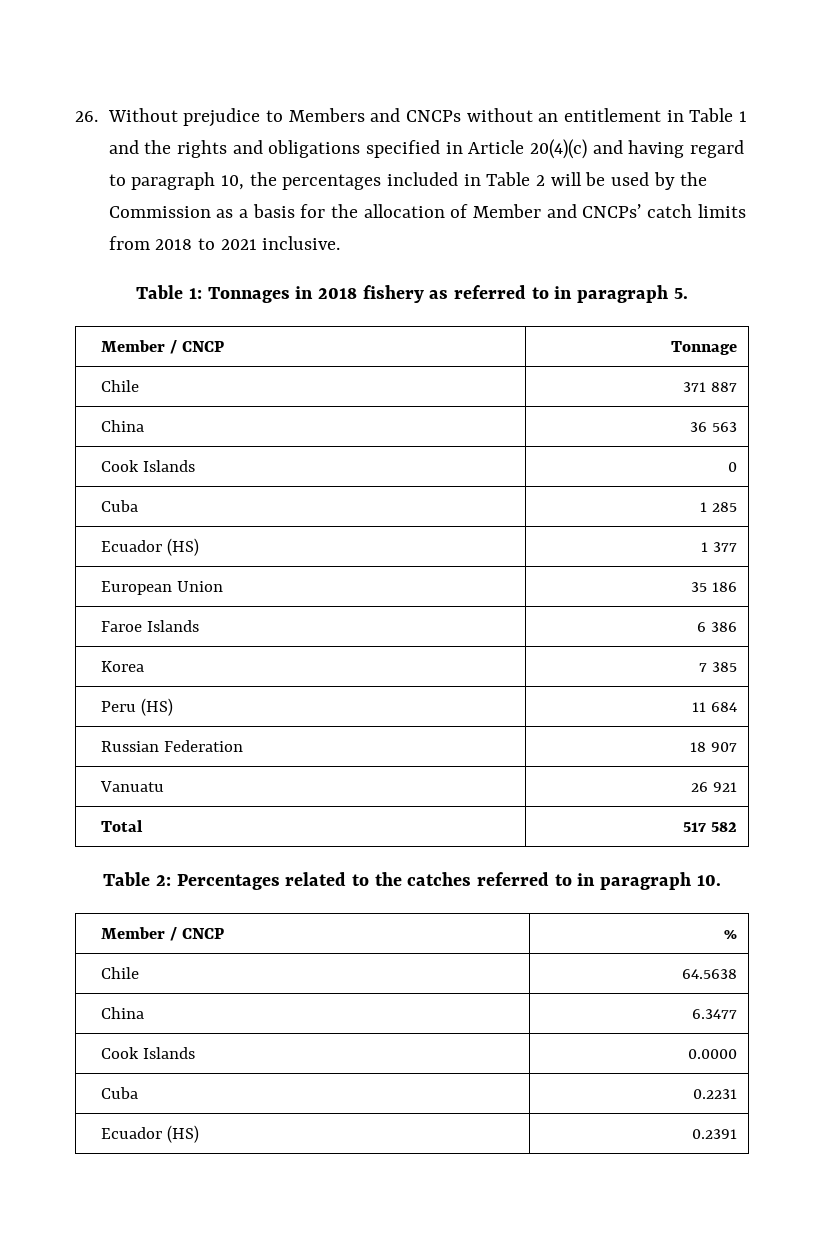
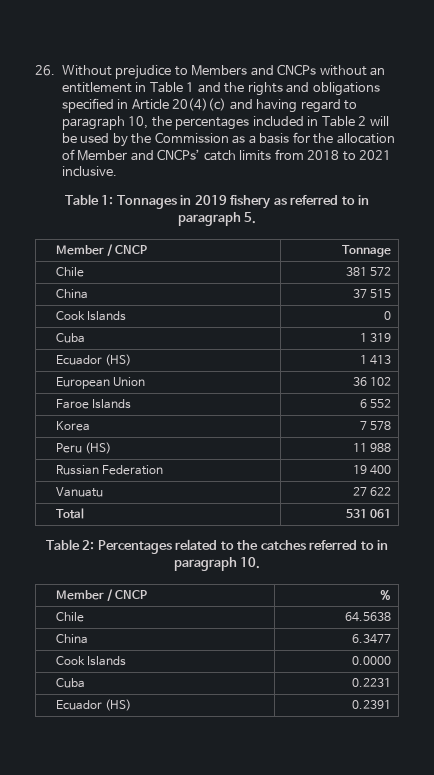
- Table 1: Tonnages in 2018 fishery as referred to in paragraph 5.
+ Table 1: Tonnages in 2019 fishery as referred to in paragraph 5.
- Chile | 371 887
- China | 36 563
+ Chile | 381 572
+ China | 37 515
- Cuba | 1 285
+ Cuba | 1 319
- Ecuador (HS) | 1 377
+ Ecuador (HS) | 1 413
- European Union | 35 186
+ European Union | 36 102
- Faroe Islands | 6 386
+ Faroe Islands | 6 552
- Korea | 7 385
+ Korea | 7 578
- Peru (HS) | 11 684
+ Peru (HS) | 11 988
- Russian Federation | 18 907
+ Russian Federation | 19 400
- Vanuatu | 26 921
+ Vanuatu | 27 622
- Total | 517 582
+ Total | 531 061

